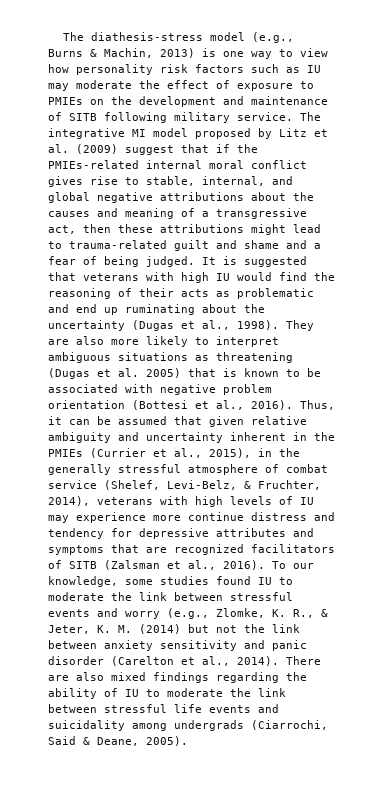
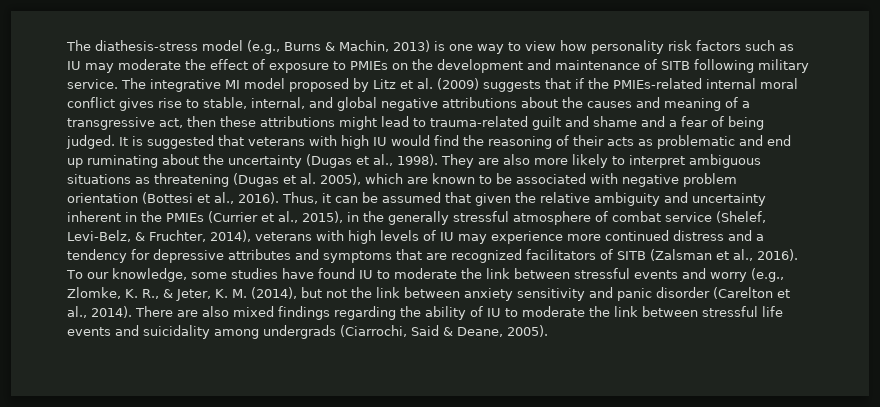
- The integrative MI model proposed by Litz et al. (2009) suggest that if the PMIEs-related internal moral conflict gives rise to stable, internal, and global negative attributions about the causes and meaning of a transgressive act, then these attributions might lead to trauma-related guilt and shame and a fear of being judged.
+ The integrative MI model proposed by Litz et al. (2009) suggests that if the PMIEs-related internal moral conflict gives rise to stable, internal, and global negative attributions about the causes and meaning of a transgressive act, then these attributions might lead to trauma-related guilt and shame and a fear of being judged.
- They are also more likely to interpret ambiguous situations as threatening (Dugas et al. 2005) that is known to be associated with negative problem orientation (Bottesi et al., 2016).
+ They are also more likely to interpret ambiguous situations as threatening (Dugas et al. 2005), which are known to be associated with negative problem orientation (Bottesi et al., 2016).
- Thus, it can be assumed that given relative ambiguity and uncertainty inherent in the PMIEs (Currier et al., 2015), in the generally stressful atmosphere of combat service (Shelef, Levi-Belz, & Fruchter, 2014), veterans with high levels of IU may experience more continue distress and tendency for depressive attributes and symptoms that are recognized facilitators of SITB (Zalsman et al., 2016).
+ Thus, it can be assumed that given the relative ambiguity and uncertainty inherent in the PMIEs (Currier et al., 2015), in the generally stressful atmosphere of combat service (Shelef, Levi-Belz, & Fruchter, 2014), veterans with high levels of IU may experience more continued distress and a tendency for depressive attributes and symptoms that are recognized facilitators of SITB (Zalsman et al., 2016).
- To our knowledge, some studies found IU to moderate the link between stressful events and worry (e.g., Zlomke, K. R., & Jeter, K. M. (2014) but not the link between anxiety sensitivity and panic disorder (Carelton et al., 2014).
+ To our knowledge, some studies have found IU to moderate the link between stressful events and worry (e.g., Zlomke, K. R., & Jeter, K. M. (2014), but not the link between anxiety sensitivity and panic disorder (Carelton et al., 2014).

